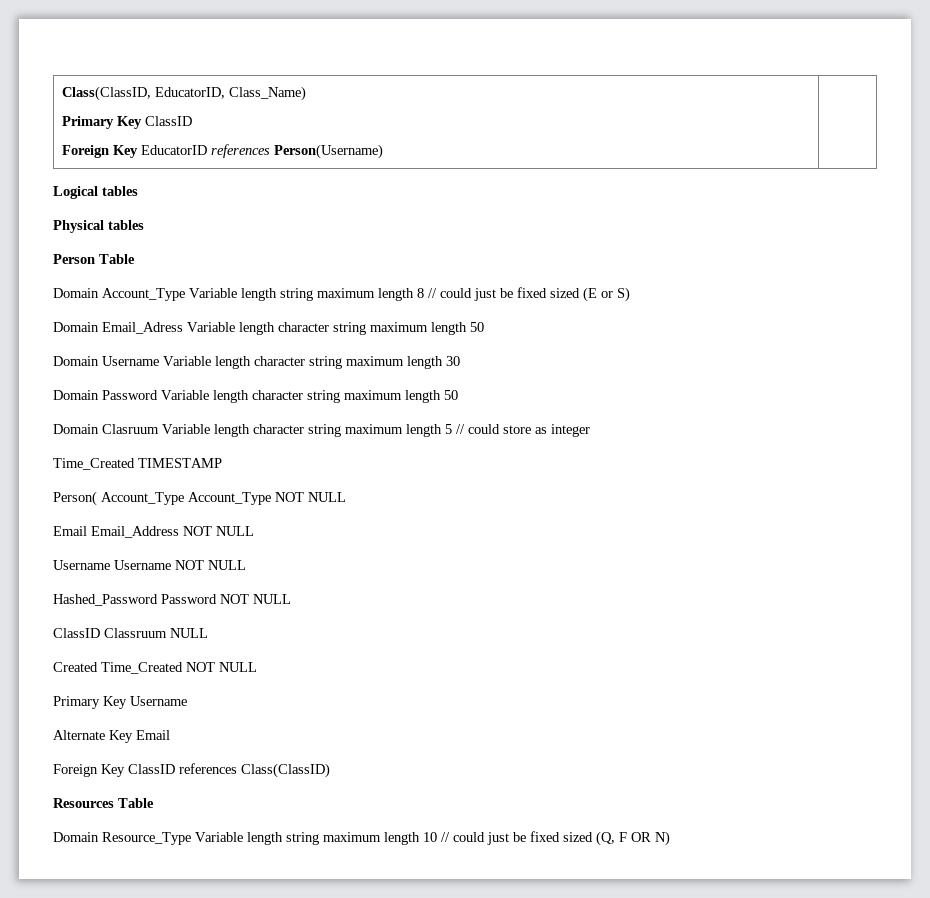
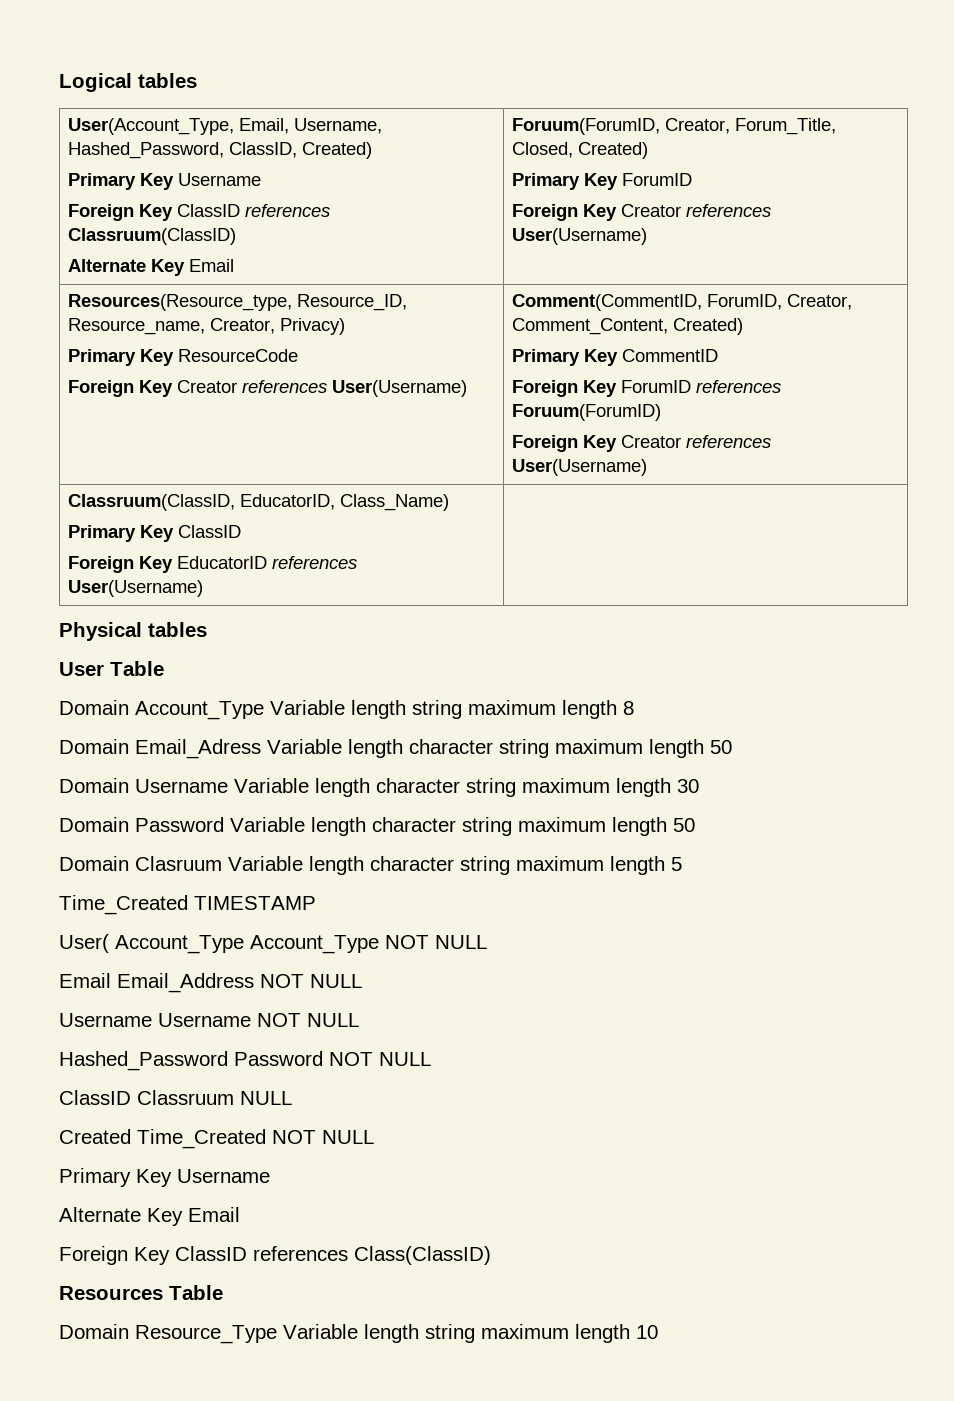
- Class(ClassID, EducatorID, Class_Name)
+ Logical tables
+ User(Account_Type, Email, Username, Hashed_Password, ClassID, Created)
+ Primary Key Username
+ Foreign Key ClassID references Classruum(ClassID)
+ Alternate Key Email | Foruum(ForumID, Creator, Forum_Title, Closed, Created)
+ Primary Key ForumID
+ Foreign Key Creator references User(Username)
+ Resources(Resource_type, Resource_ID, Resource_name, Creator, Privacy)
+ Primary Key ResourceCode
+ Foreign Key Creator references User(Username) | Comment(CommentID, ForumID, Creator, Comment_Content, Created)
+ Primary Key CommentID
+ Foreign Key ForumID references Foruum(ForumID)
+ Foreign Key Creator references User(Username)
+ Classruum(ClassID, EducatorID, Class_Name)
  Primary Key ClassID
- Foreign Key EducatorID references Person(Username) |
- Logical tables
+ Foreign Key EducatorID references User(Username) |
- Person Table
+ User Table
- Domain Account_Type Variable length string maximum length 8 // could just be fixed sized (E or S)
+ Domain Account_Type Variable length string maximum length 8
- Domain Clasruum Variable length character string maximum length 5 // could store as integer
+ Domain Clasruum Variable length character string maximum length 5
- Person( Account_Type Account_Type NOT NULL
+ User( Account_Type Account_Type NOT NULL
- Domain Resource_Type Variable length string maximum length 10 // could just be fixed sized (Q, F OR N)
+ Domain Resource_Type Variable length string maximum length 10

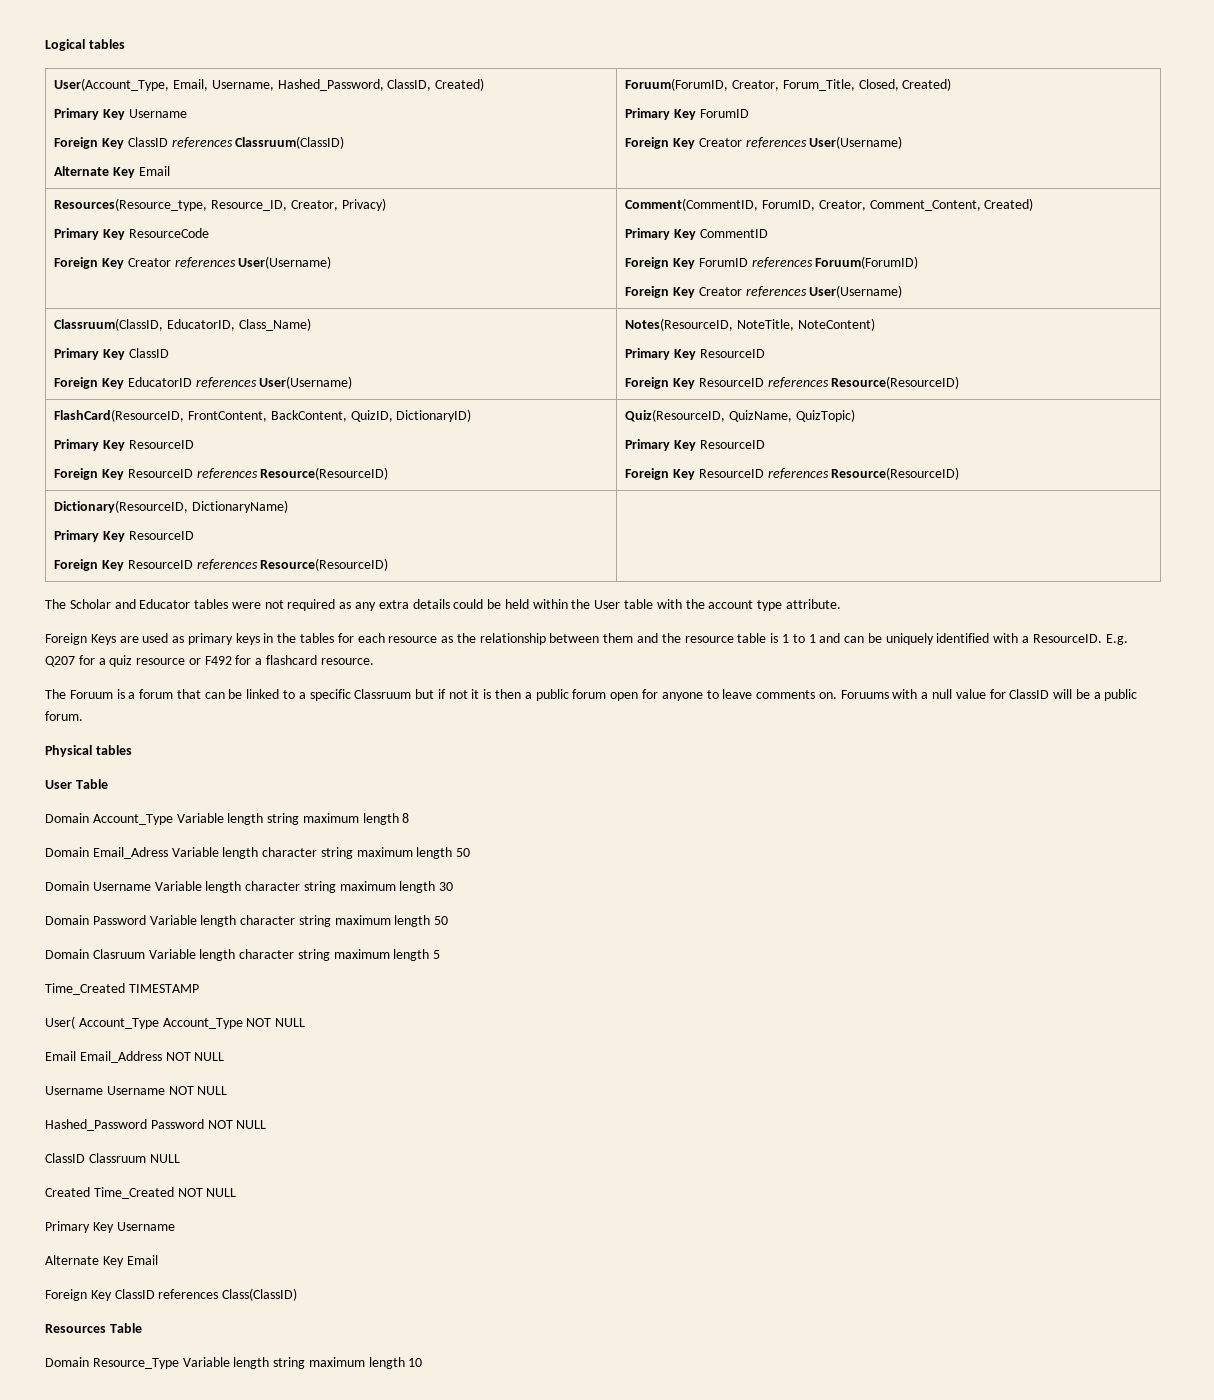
- Resources(Resource_type, Resource_ID, Resource_name, Creator, Privacy)
+ Resources(Resource_type, Resource_ID, Creator, Privacy)
  Classruum(ClassID, EducatorID, Class_Name)
  Primary Key ClassID
- Foreign Key EducatorID references User(Username) |
+ Foreign Key EducatorID references User(Username) | Notes(ResourceID, NoteTitle, NoteContent)
+ Primary Key ResourceID
+ Foreign Key ResourceID references Resource(ResourceID)
+ FlashCard(ResourceID, FrontContent, BackContent, QuizID, DictionaryID)
+ Primary Key ResourceID
+ Foreign Key ResourceID references Resource(ResourceID) | Quiz(ResourceID, QuizName, QuizTopic)
+ Primary Key ResourceID
+ Foreign Key ResourceID references Resource(ResourceID)
+ Dictionary(ResourceID, DictionaryName)
+ Primary Key ResourceID
+ Foreign Key ResourceID references Resource(ResourceID) |
+ The Scholar and Educator tables were not required as any extra details could be held within the User table with the account type attribute.
+ Foreign Keys are used as primary keys in the tables for each resource as the relationship between them and the resource table is 1 to 1 and can be uniquely identified with a ResourceID. E.g. Q207 for a quiz resource or F492 for a flashcard resource.
+ The Foruum is a forum that can be linked to a specific Classruum but if not it is then a public forum open for anyone to leave comments on. Foruums with a null value for ClassID will be a public forum.

